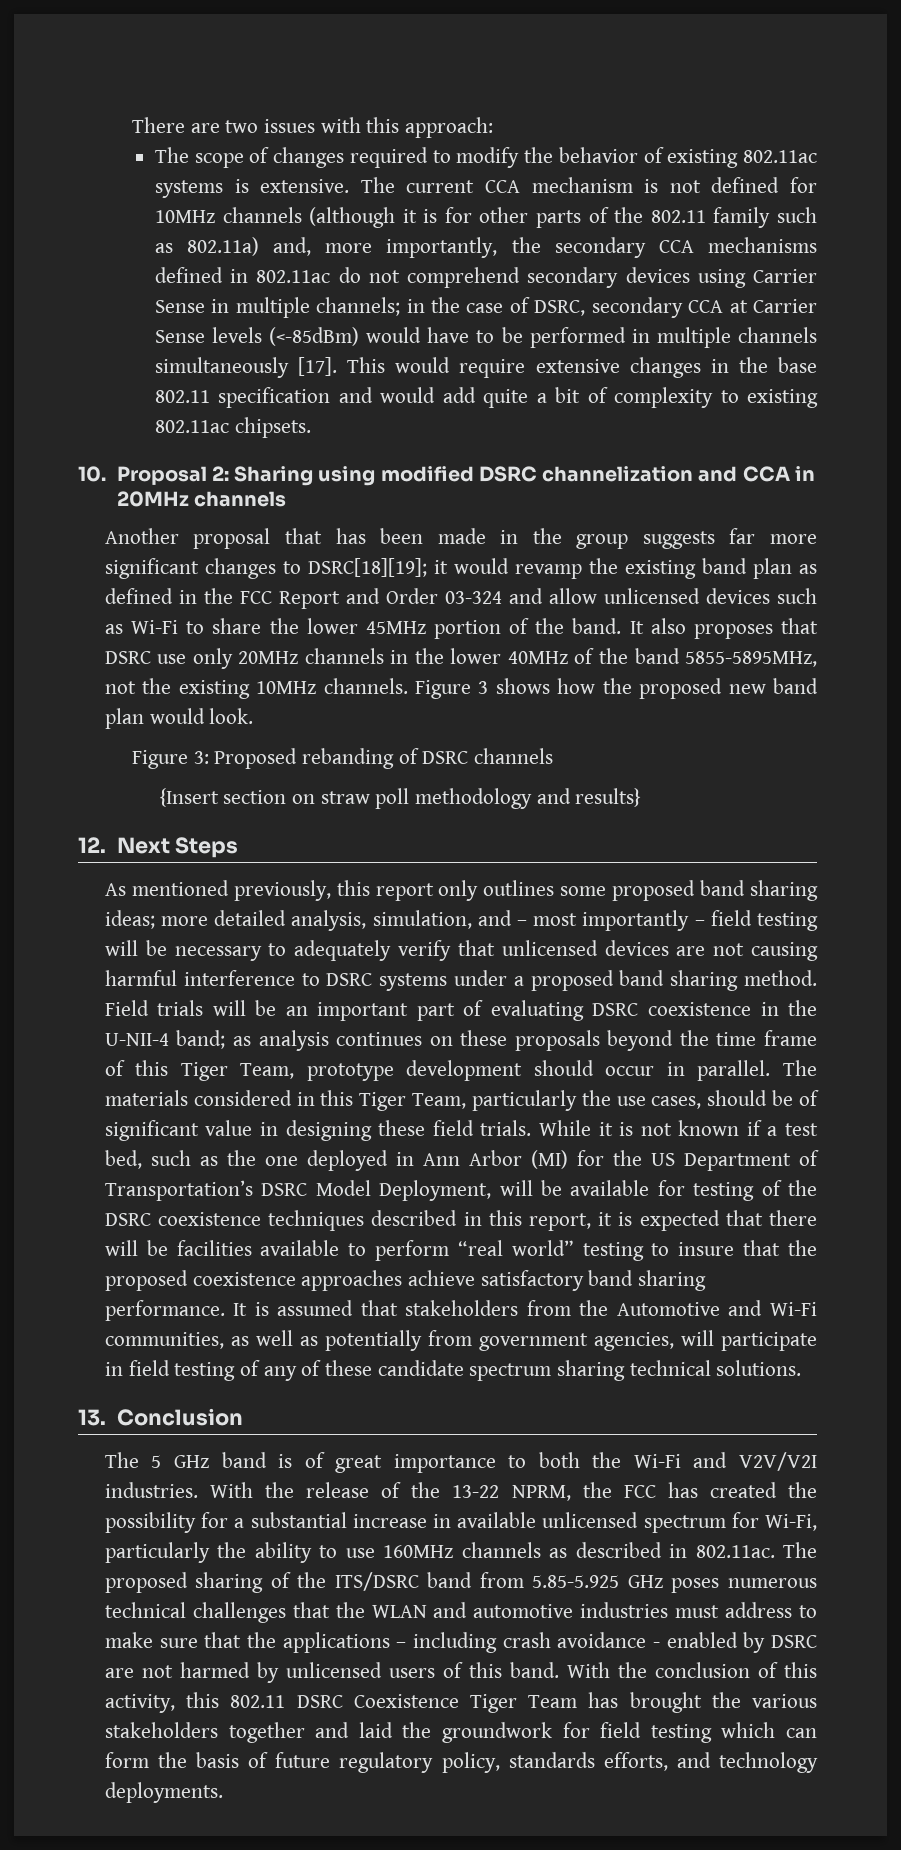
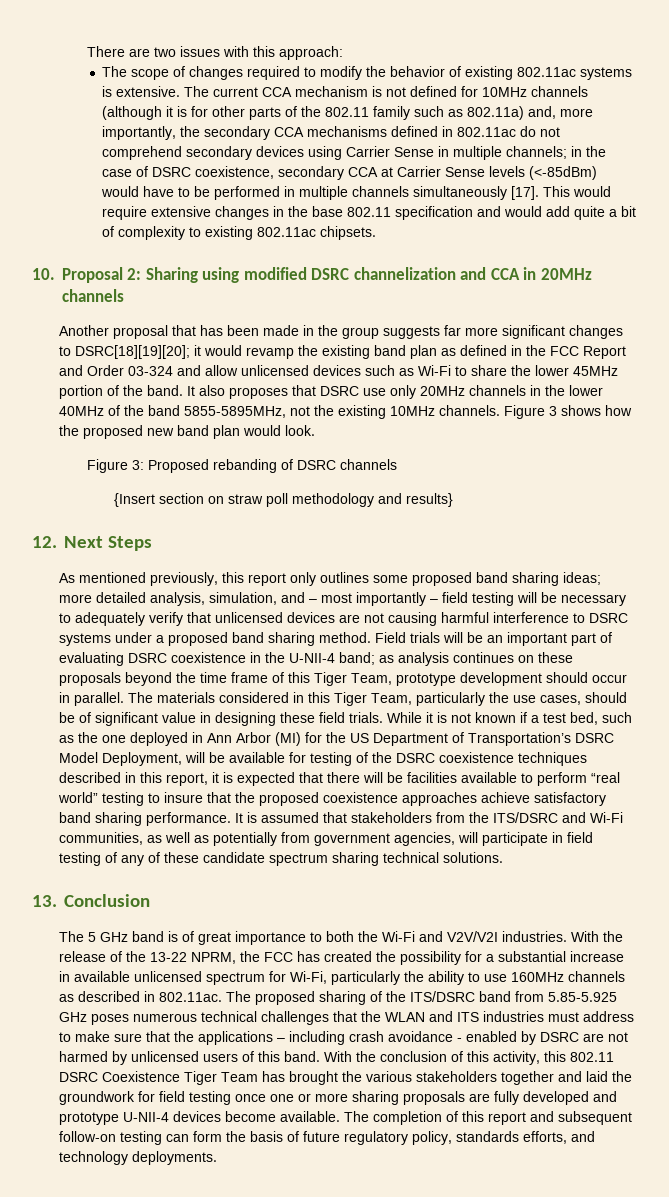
- in the case of DSRC, secondary CCA at Carrier Sense levels (<-85dBm) would have to be performed in multiple channels simultaneously [17].
+ in the case of DSRC coexistence, secondary CCA at Carrier Sense levels (<-85dBm) would have to be performed in multiple channels simultaneously [17].
- Another proposal that has been made in the group suggests far more significant changes to DSRC[18][19]; it would revamp the existing band plan as defined in the FCC Report and Order 03-324 and allow unlicensed devices such as Wi-Fi to share the lower 45MHz portion of the band.
+ Another proposal that has been made in the group suggests far more significant changes to DSRC[18][19][20]; it would revamp the existing band plan as defined in the FCC Report and Order 03-324 and allow unlicensed devices such as Wi-Fi to share the lower 45MHz portion of the band.
- It is assumed that stakeholders from the Automotive and Wi-Fi communities, as well as potentially from government agencies, will participate in field testing of any of these candidate spectrum sharing technical solutions.
+ It is assumed that stakeholders from the ITS/DSRC and Wi-Fi communities, as well as potentially from government agencies, will participate in field testing of any of these candidate spectrum sharing technical solutions.
- With the release of the 13-22 NPRM, the FCC has created the possibility for a substantial increase in available unlicensed spectrum for Wi-Fi, particularly the ability to use 160MHz channels as described in 802.11ac. The proposed sharing of the ITS/DSRC band from 5.85-5.925 GHz poses numerous technical challenges that the WLAN and automotive industries must address to make sure that the applications – including crash avoidance - enabled by DSRC are not harmed by unlicensed users of this band.
+ With the release of the 13-22 NPRM, the FCC has created the possibility for a substantial increase in available unlicensed spectrum for Wi-Fi, particularly the ability to use 160MHz channels as described in 802.11ac. The proposed sharing of the ITS/DSRC band from 5.85-5.925 GHz poses numerous technical challenges that the WLAN and ITS industries must address to make sure that the applications – including crash avoidance - enabled by DSRC are not harmed by unlicensed users of this band.
- With the conclusion of this activity, this 802.11 DSRC Coexistence Tiger Team has brought the various stakeholders together and laid the groundwork for field testing which can form the basis of future regulatory policy, standards efforts, and technology deployments.
+ With the conclusion of this activity, this 802.11 DSRC Coexistence Tiger Team has brought the various stakeholders together and laid the groundwork for field testing once one or more sharing proposals are fully developed and prototype U-NII-4 devices become available. The completion of this report and subsequent follow-on testing can form the basis of future regulatory policy, standards efforts, and technology deployments.

